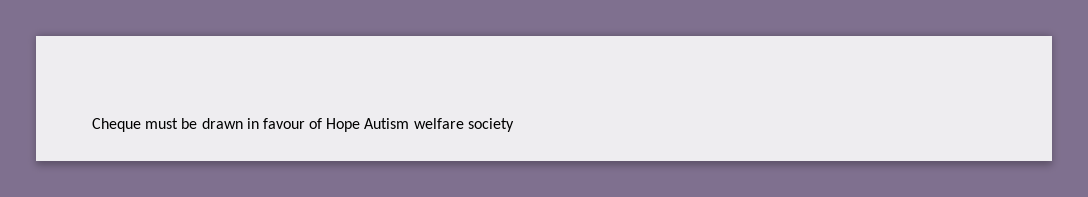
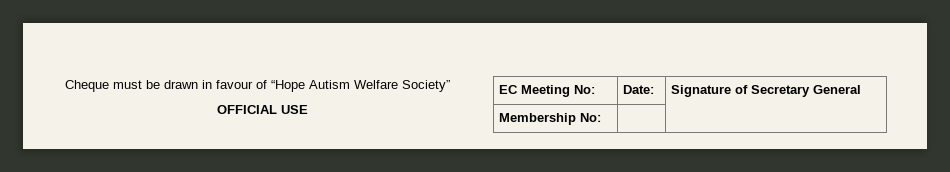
- Cheque must be drawn in favour of Hope Autism welfare society
+ Cheque must be drawn in favour of “Hope Autism Welfare Society”
+ OFFICIAL USE
+ EC Meeting No: | Date: | Signature of Secretary General
+ Membership No: | |

